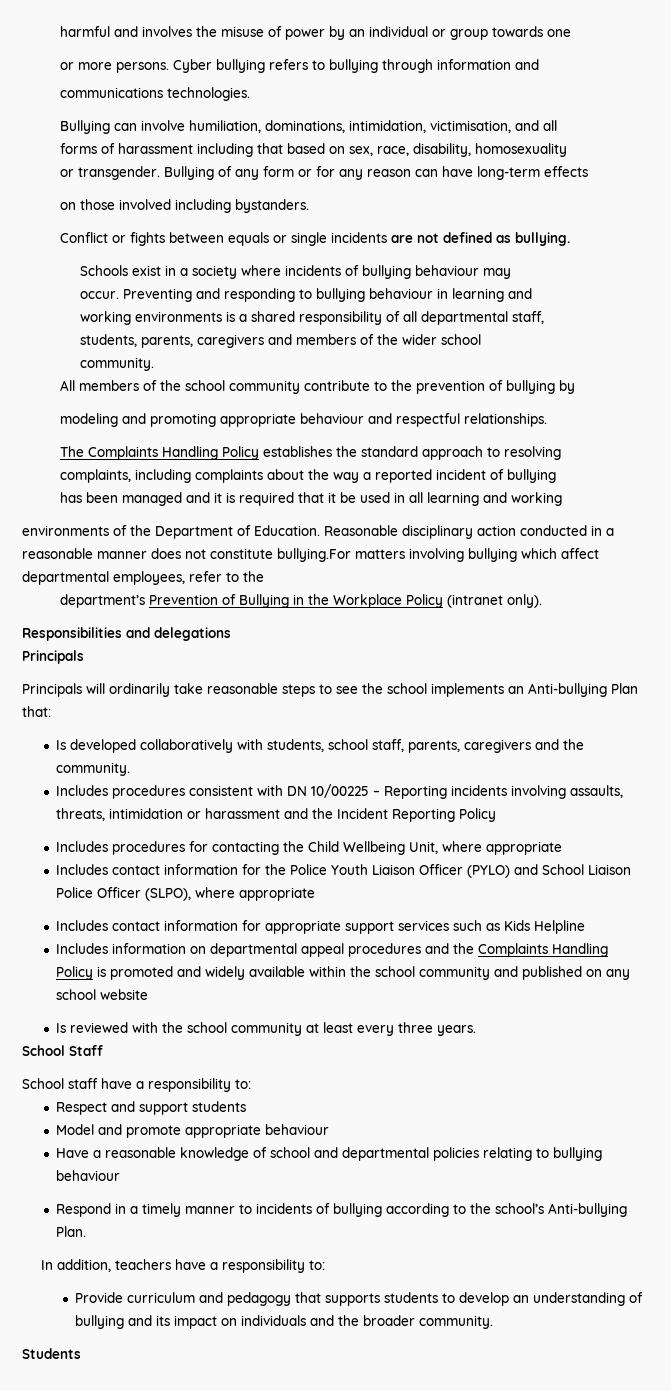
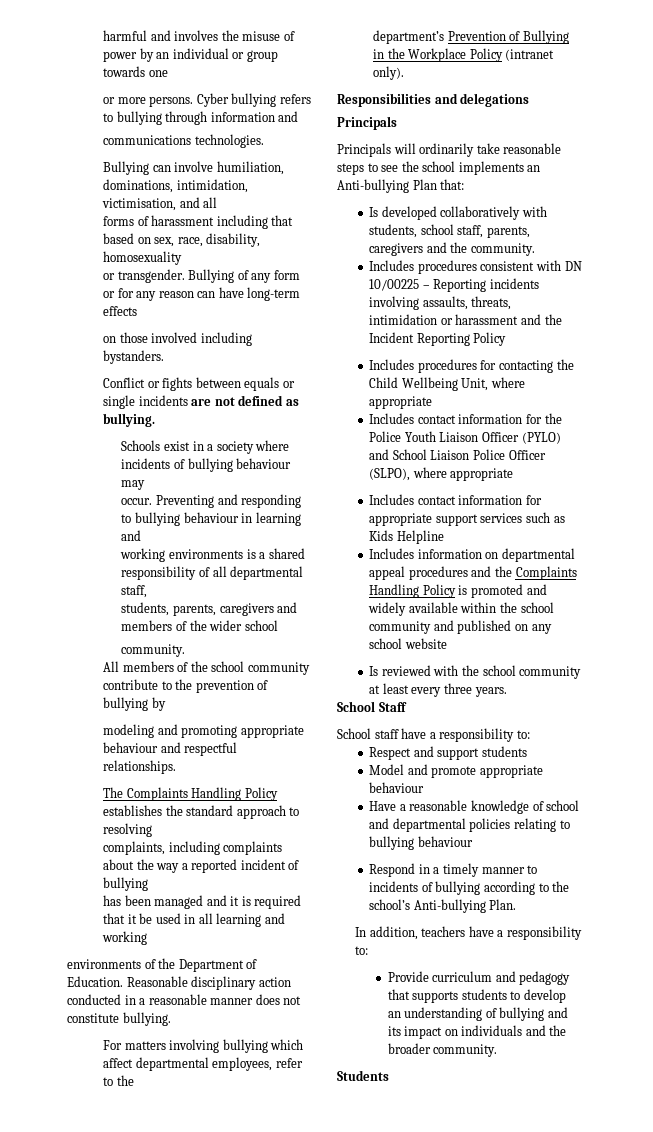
- Reasonable disciplinary action conducted in a reasonable manner does not constitute bullying.For matters involving bullying which affect departmental employees, refer to the
+ Reasonable disciplinary action conducted in a reasonable manner does not constitute bullying.
+ For matters involving bullying which affect departmental employees, refer to the

